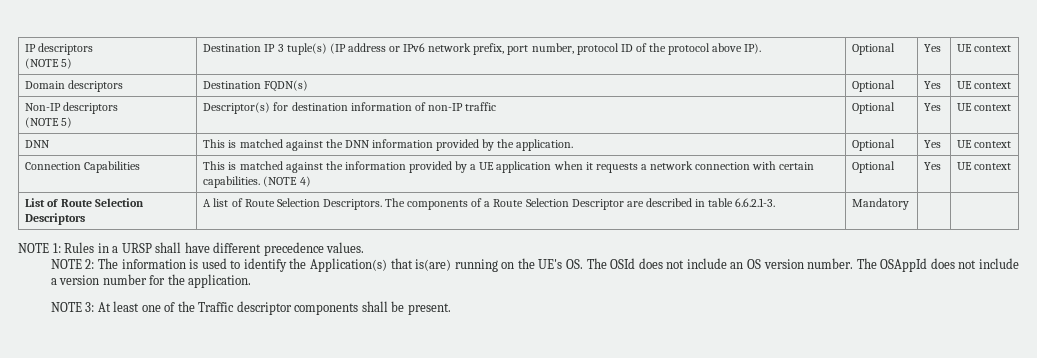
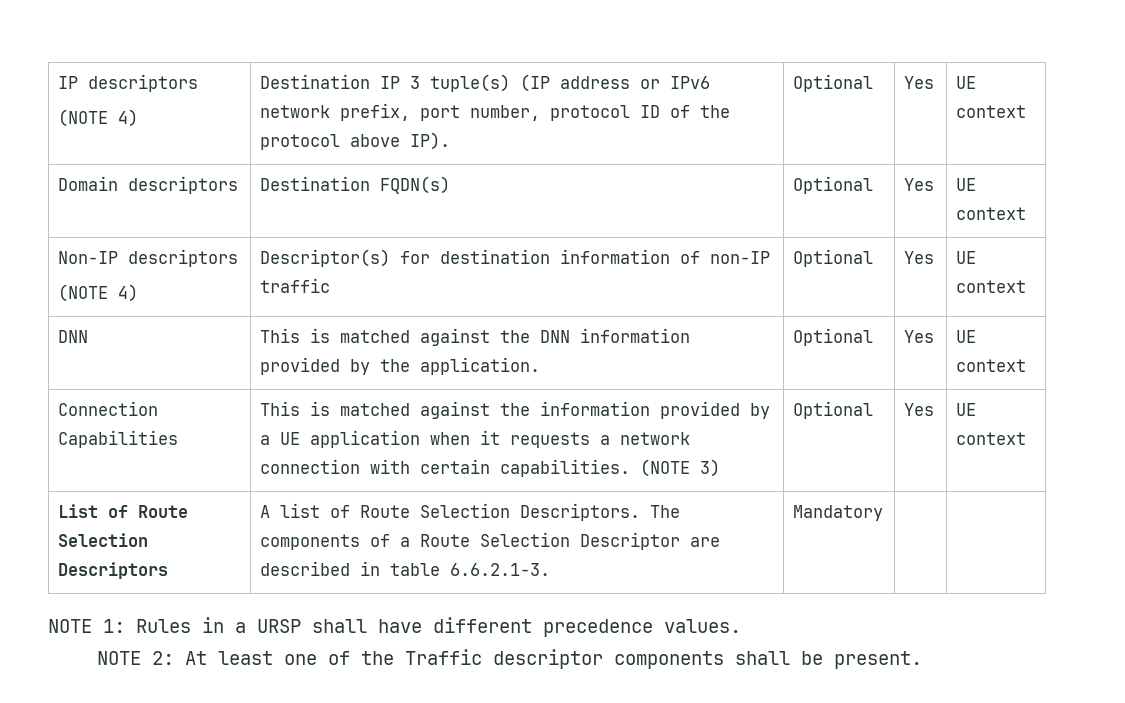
  IP descriptors
- (NOTE 5) | Destination IP 3 tuple(s) (IP address or IPv6 network prefix, port number, protocol ID of the protocol above IP). | Optional | Yes | UE context
+ (NOTE 4) | Destination IP 3 tuple(s) (IP address or IPv6 network prefix, port number, protocol ID of the protocol above IP). | Optional | Yes | UE context
  Non-IP descriptors
- (NOTE 5) | Descriptor(s) for destination information of non-IP traffic | Optional | Yes | UE context
+ (NOTE 4) | Descriptor(s) for destination information of non-IP traffic | Optional | Yes | UE context
- Connection Capabilities | This is matched against the information provided by a UE application when it requests a network connection with certain capabilities. (NOTE 4) | Optional | Yes | UE context
+ Connection Capabilities | This is matched against the information provided by a UE application when it requests a network connection with certain capabilities. (NOTE 3) | Optional | Yes | UE context
- NOTE 2: The information is used to identify the Application(s) that is(are) running on the UE's OS. The OSId does not include an OS version number. The OSAppId does not include a version number for the application.
- NOTE 3: At least one of the Traffic descriptor components shall be present.
+ NOTE 2: At least one of the Traffic descriptor components shall be present.

